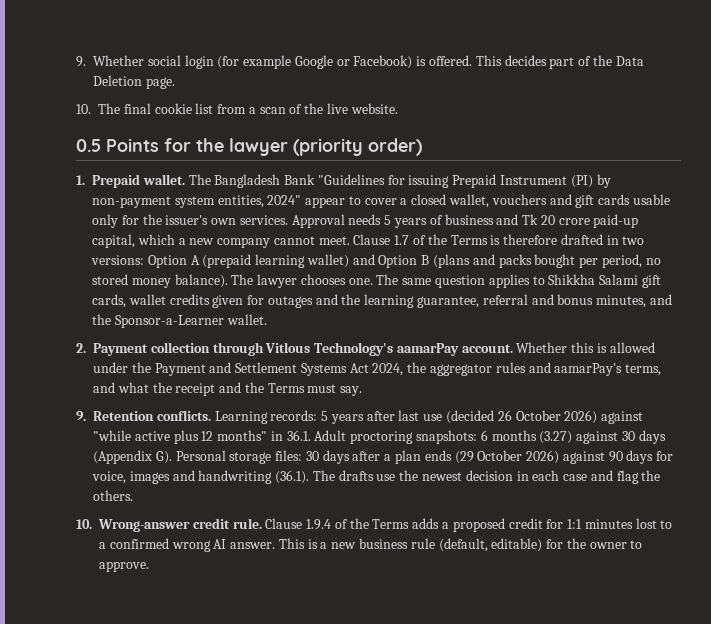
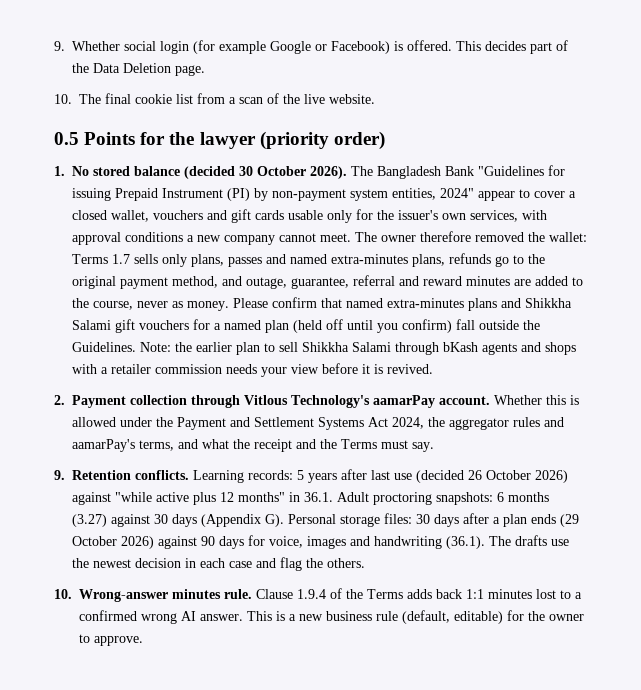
- 1. Prepaid wallet.
+ 1. No stored balance (decided 30 October 2026).
- The Bangladesh Bank "Guidelines for issuing Prepaid Instrument (PI) by non-payment system entities, 2024" appear to cover a closed wallet, vouchers and gift cards usable only for the issuer's own services. Approval needs 5 years of business and Tk 20 crore paid-up capital, which a new company cannot meet.
+ The Bangladesh Bank "Guidelines for issuing Prepaid Instrument (PI) by non-payment system entities, 2024" appear to cover a closed wallet, vouchers and gift cards usable only for the issuer's own services, with approval conditions a new company cannot meet.
- Clause 1.7 of the Terms is therefore drafted in two versions: Option A (prepaid learning wallet) and Option B (plans and packs bought per period, no stored money balance). The lawyer chooses one. The same question applies to Shikkha Salami gift cards, wallet credits given for outages and the learning guarantee, referral and bonus minutes, and the Sponsor-a-Learner wallet.
+ The owner therefore removed the wallet: Terms 1.7 sells only plans, passes and named extra-minutes plans, refunds go to the original payment method, and outage, guarantee, referral and reward minutes are added to the course, never as money. Please confirm that named extra-minutes plans and Shikkha Salami gift vouchers for a named plan (held off until you confirm) fall outside the Guidelines. Note: the earlier plan to sell Shikkha Salami through bKash agents and shops with a retailer commission needs your view before it is revived.
- 10. Wrong-answer credit rule.
+ 10. Wrong-answer minutes rule.
- Clause 1.9.4 of the Terms adds a proposed credit for 1:1 minutes lost to a confirmed wrong AI answer.
+ Clause 1.9.4 of the Terms adds back 1:1 minutes lost to a confirmed wrong AI answer.

